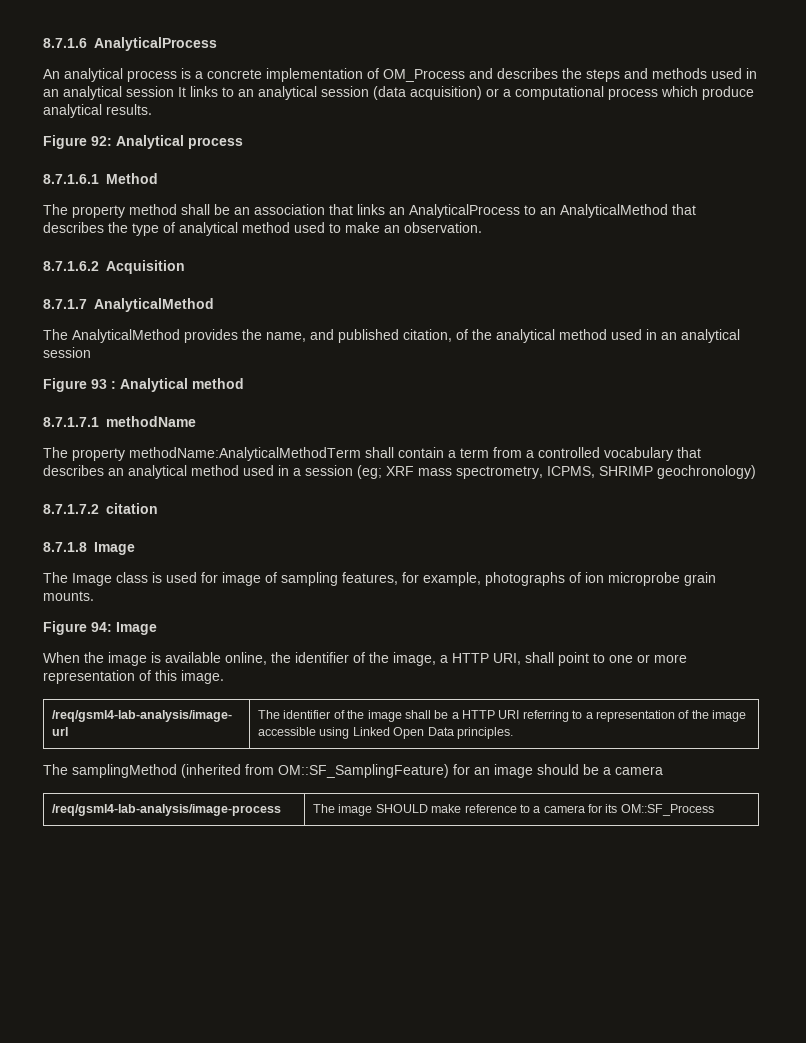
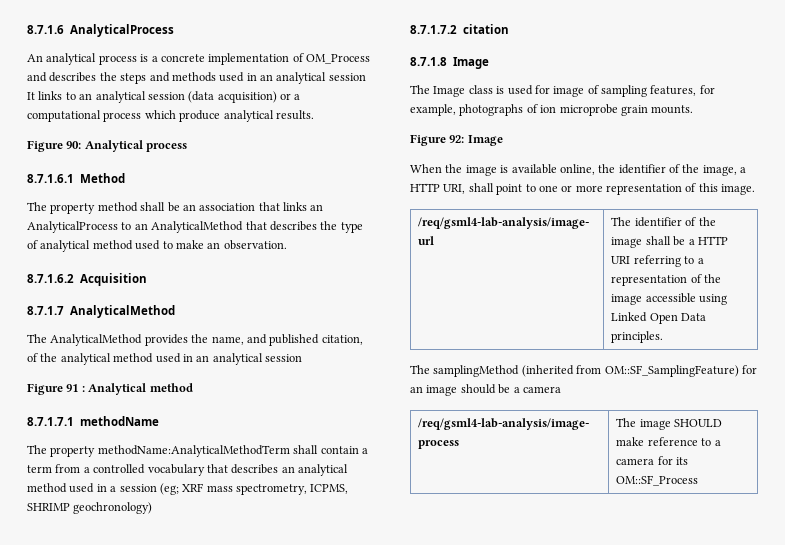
- Figure 92: Analytical process
+ Figure 90: Analytical process
- Figure 93 : Analytical method
+ Figure 91 : Analytical method
- Figure 94: Image
+ Figure 92: Image

